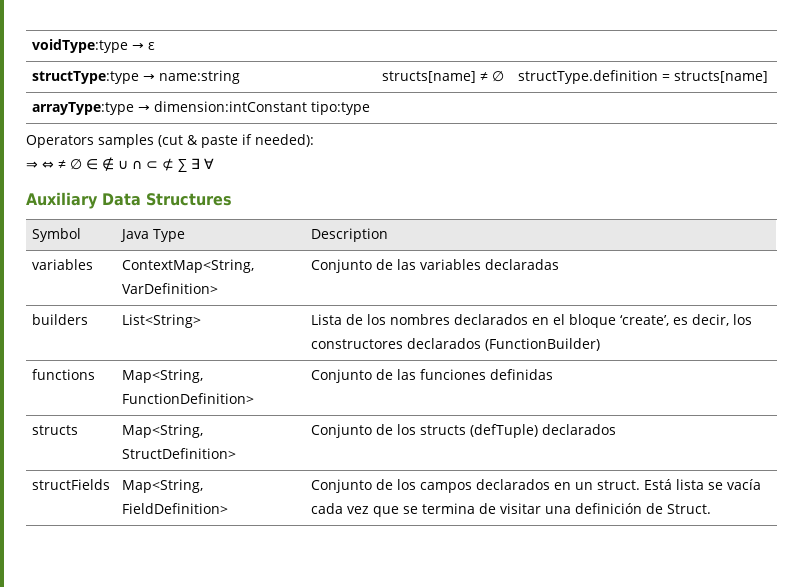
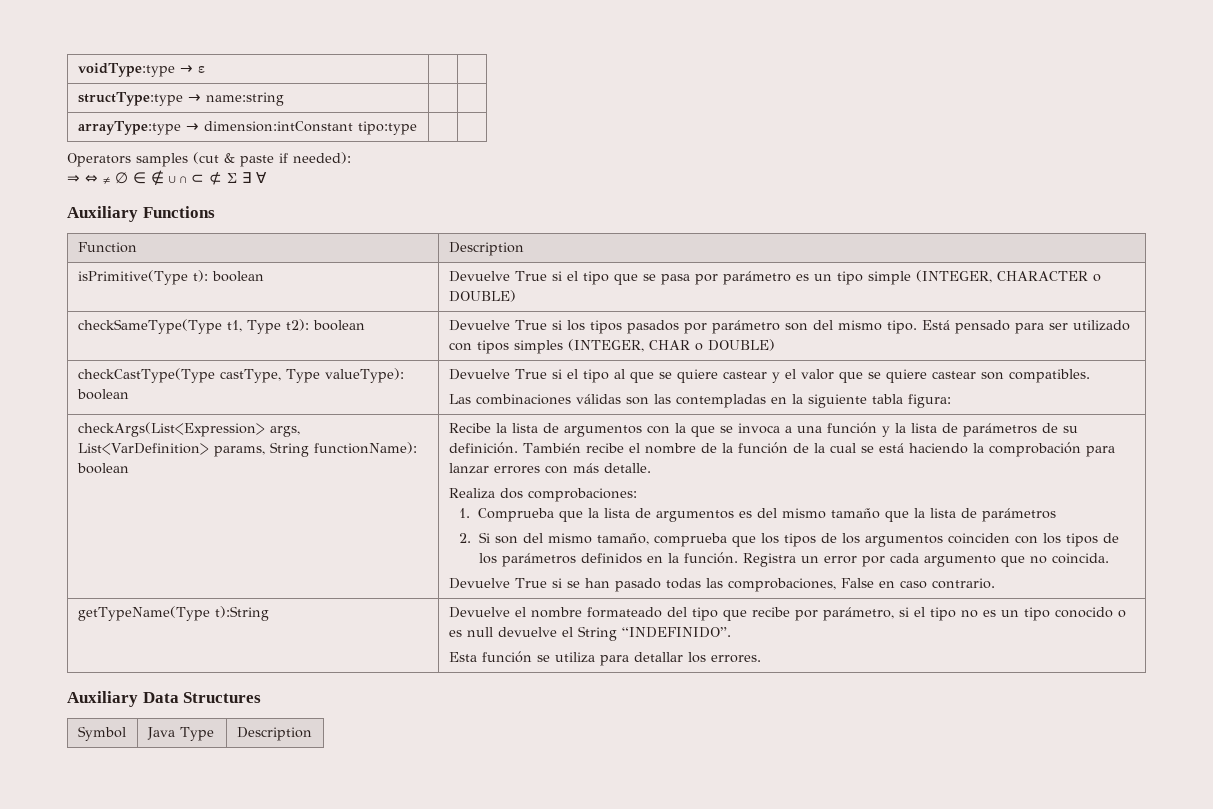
- structType:type → name:string | structs[name] ≠ ∅ | structType.definition = structs[name]
+ structType:type → name:string | |
+ Auxiliary Functions
+ Function | Description
+ isPrimitive(Type t): boolean | Devuelve True si el tipo que se pasa por parámetro es un tipo simple (INTEGER, CHARACTER o DOUBLE)
+ checkSameType(Type t1, Type t2): boolean | Devuelve True si los tipos pasados por parámetro son del mismo tipo. Está pensado para ser utilizado con tipos simples (INTEGER, CHAR o DOUBLE)
+ checkCastType(Type castType, Type valueType): boolean | Devuelve True si el tipo al que se quiere castear y el valor que se quiere castear son compatibles.
+ Las combinaciones válidas son las contempladas en la siguiente tabla figura:
+ checkArgs(List<Expression> args, List<VarDefinition> params, String functionName): boolean | Recibe la lista de argumentos con la que se invoca a una función y la lista de parámetros de su definición. También recibe el nombre de la función de la cual se está haciendo la comprobación para lanzar errores con más detalle.
+ Realiza dos comprobaciones:
+ 1. Comprueba que la lista de argumentos es del mismo tamaño que la lista de parámetros
+ 2. Si son del mismo tamaño, comprueba que los tipos de los argumentos coinciden con los tipos de los parámetros definidos en la función. Registra un error por cada argumento que no coincida.
+ Devuelve True si se han pasado todas las comprobaciones, False en caso contrario.
+ getTypeName(Type t):String | Devuelve el nombre formateado del tipo que recibe por parámetro, si el tipo no es un tipo conocido o es null devuelve el String “INDEFINIDO”.
+ Esta función se utiliza para detallar los errores.
- variables | ContextMap<String, VarDefinition> | Conjunto de las variables declaradas
- builders | List<String> | Lista de los nombres declarados en el bloque ‘create’, es decir, los constructores declarados (FunctionBuilder)
- functions | Map<String, FunctionDefinition> | Conjunto de las funciones definidas
- structs | Map<String, StructDefinition> | Conjunto de los structs (defTuple) declarados
- structFields | Map<String, FieldDefinition> | Conjunto de los campos declarados en un struct. Está lista se vacía cada vez que se termina de visitar una definición de Struct.

